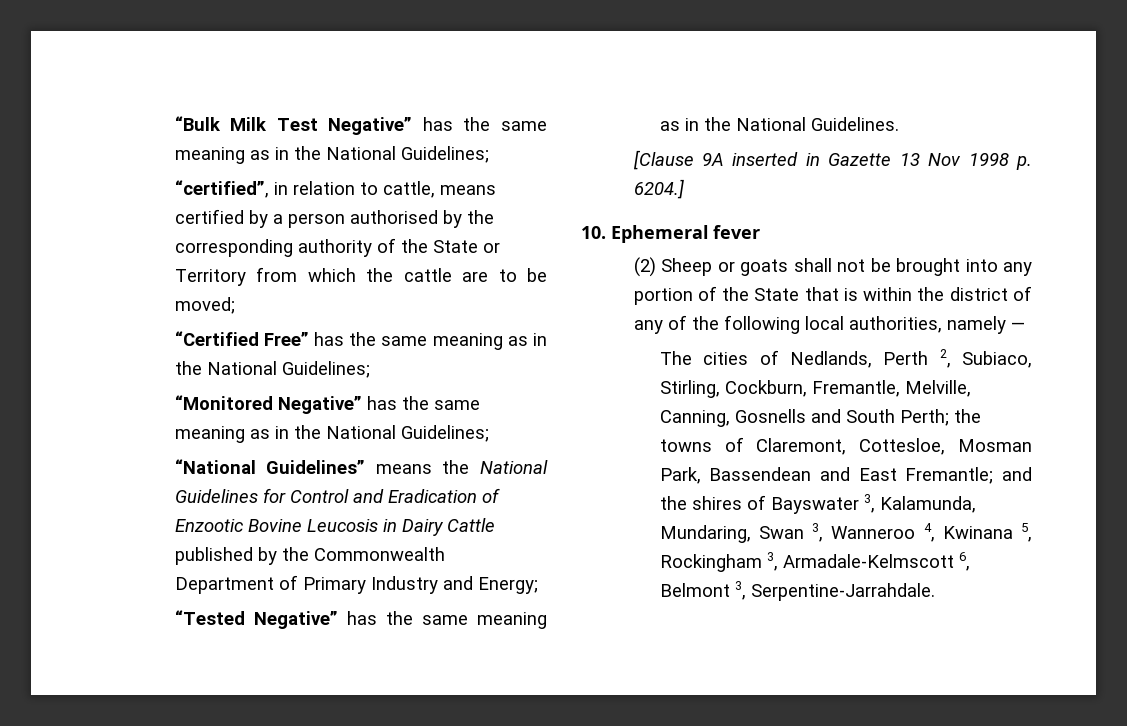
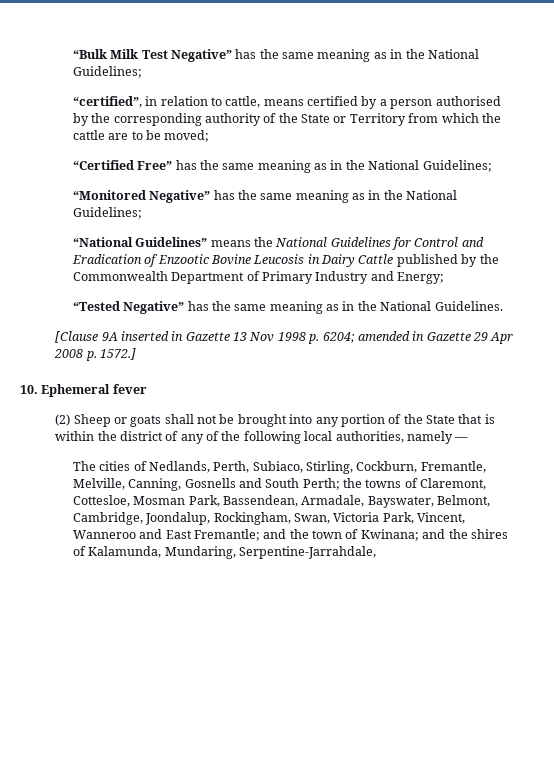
- [Clause 9A inserted in Gazette 13 Nov 1998 p. 6204.]
+ [Clause 9A inserted in Gazette 13 Nov 1998 p. 6204; amended in Gazette 29 Apr 2008 p. 1572.]
- The cities of Nedlands, Perth 2, Subiaco, Stirling, Cockburn, Fremantle, Melville, Canning, Gosnells and South Perth; the towns of Claremont, Cottesloe, Mosman Park, Bassendean and East Fremantle; and the shires of Bayswater 3, Kalamunda, Mundaring, Swan 3, Wanneroo 4, Kwinana 5, Rockingham 3, Armadale-Kelmscott 6, Belmont 3, Serpentine-Jarrahdale.
+ The cities of Nedlands, Perth, Subiaco, Stirling, Cockburn, Fremantle, Melville, Canning, Gosnells and South Perth; the towns of Claremont, Cottesloe, Mosman Park, Bassendean, Armadale, Bayswater, Belmont, Cambridge, Joondalup, Rockingham, Swan, Victoria Park, Vincent, Wanneroo and East Fremantle; and the town of Kwinana; and the shires of Kalamunda, Mundaring, Serpentine-Jarrahdale,

